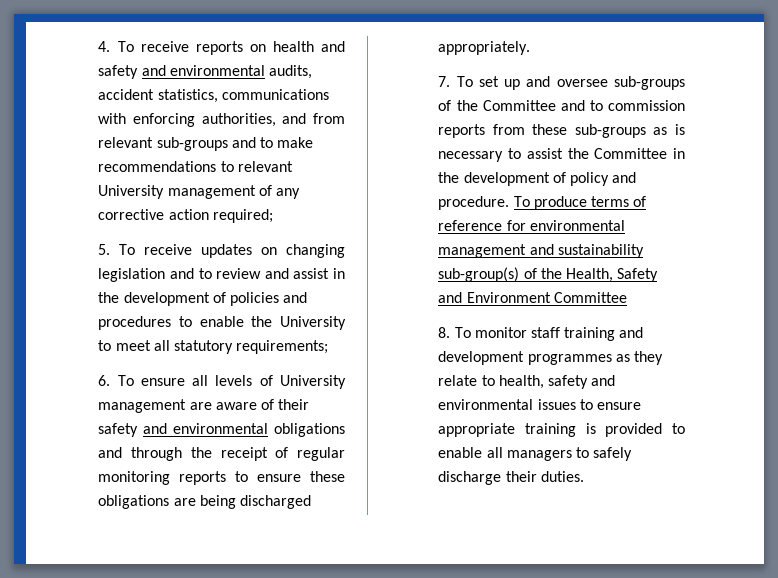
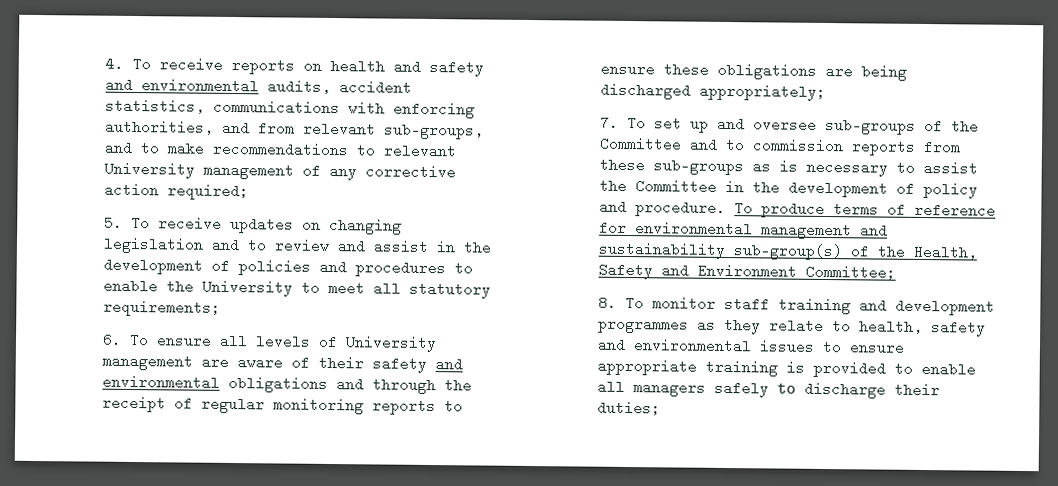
- 4. To receive reports on health and safety and environmental audits, accident statistics, communications with enforcing authorities, and from relevant sub-groups and to make recommendations to relevant University management of any corrective action required;
+ 4. To receive reports on health and safety and environmental audits, accident statistics, communications with enforcing authorities, and from relevant sub-groups, and to make recommendations to relevant University management of any corrective action required;
- 6. To ensure all levels of University management are aware of their safety and environmental obligations and through the receipt of regular monitoring reports to ensure these obligations are being discharged appropriately.
+ 6. To ensure all levels of University management are aware of their safety and environmental obligations and through the receipt of regular monitoring reports to ensure these obligations are being discharged appropriately;
- To produce terms of reference for environmental management and sustainability sub-group(s) of the Health, Safety and Environment Committee
+ To produce terms of reference for environmental management and sustainability sub-group(s) of the Health, Safety and Environment Committee;
- 8. To monitor staff training and development programmes as they relate to health, safety and environmental issues to ensure appropriate training is provided to enable all managers to safely discharge their duties.
+ 8. To monitor staff training and development programmes as they relate to health, safety and environmental issues to ensure appropriate training is provided to enable all managers safely to discharge their duties;

